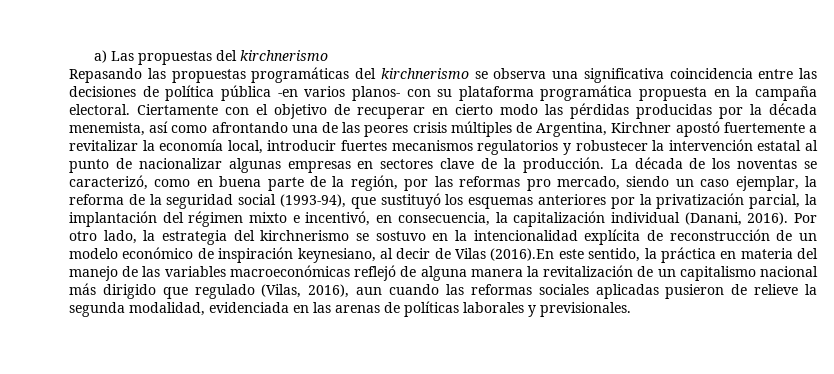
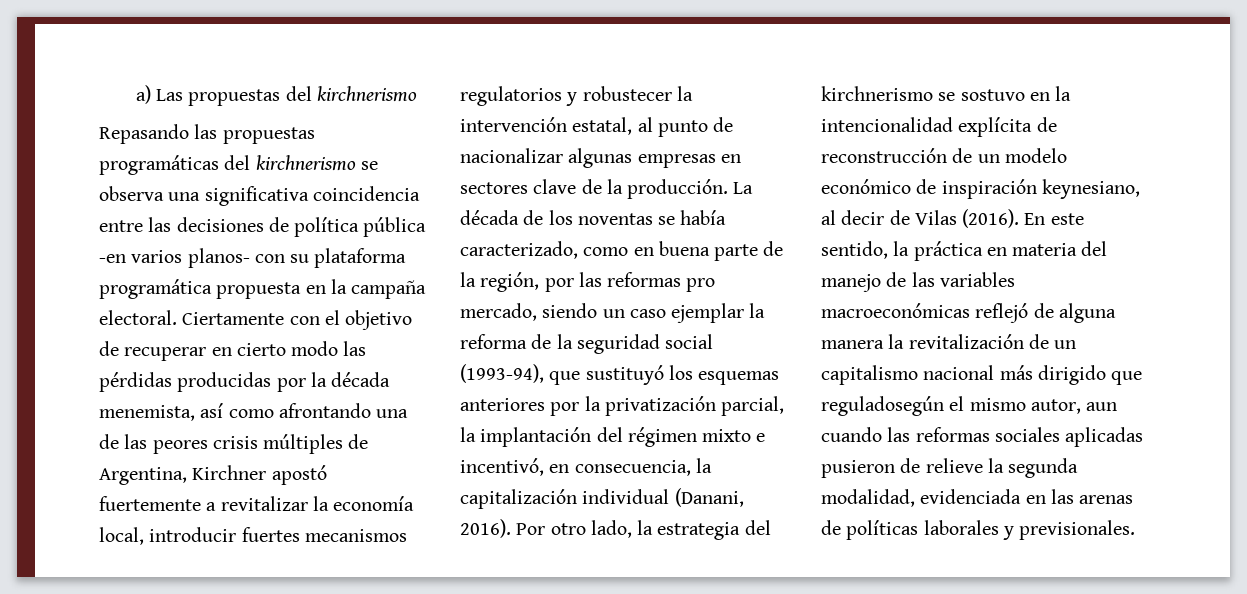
- Ciertamente con el objetivo de recuperar en cierto modo las pérdidas producidas por la década menemista, así como afrontando una de las peores crisis múltiples de Argentina, Kirchner apostó fuertemente a revitalizar la economía local, introducir fuertes mecanismos regulatorios y robustecer la intervención estatal al punto de nacionalizar algunas empresas en sectores clave de la producción.
+ Ciertamente con el objetivo de recuperar en cierto modo las pérdidas producidas por la década menemista, así como afrontando una de las peores crisis múltiples de Argentina, Kirchner apostó fuertemente a revitalizar la economía local, introducir fuertes mecanismos regulatorios y robustecer la intervención estatal, al punto de nacionalizar algunas empresas en sectores clave de la producción.
- La década de los noventas se caracterizó, como en buena parte de la región, por las reformas pro mercado, siendo un caso ejemplar, la reforma de la seguridad social (1993-94), que sustituyó los esquemas anteriores por la privatización parcial, la implantación del régimen mixto e incentivó, en consecuencia, la capitalización individual (Danani, 2016).
+ La década de los noventas se había caracterizado, como en buena parte de la región, por las reformas pro mercado, siendo un caso ejemplar la reforma de la seguridad social (1993-94), que sustituyó los esquemas anteriores por la privatización parcial, la implantación del régimen mixto e incentivó, en consecuencia, la capitalización individual (Danani, 2016).
- Por otro lado, la estrategia del kirchnerismo se sostuvo en la intencionalidad explícita de reconstrucción de un modelo económico de inspiración keynesiano, al decir de Vilas (2016).En este sentido, la práctica en materia del manejo de las variables macroeconómicas reflejó de alguna manera la revitalización de un capitalismo nacional más dirigido que regulado (Vilas, 2016), aun cuando las reformas sociales aplicadas pusieron de relieve la segunda modalidad, evidenciada en las arenas de políticas laborales y previsionales.
+ Por otro lado, la estrategia del kirchnerismo se sostuvo en la intencionalidad explícita de reconstrucción de un modelo económico de inspiración keynesiano, al decir de Vilas (2016). En este sentido, la práctica en materia del manejo de las variables macroeconómicas reflejó de alguna manera la revitalización de un capitalismo nacional más dirigido que reguladosegún el mismo autor, aun cuando las reformas sociales aplicadas pusieron de relieve la segunda modalidad, evidenciada en las arenas de políticas laborales y previsionales.

